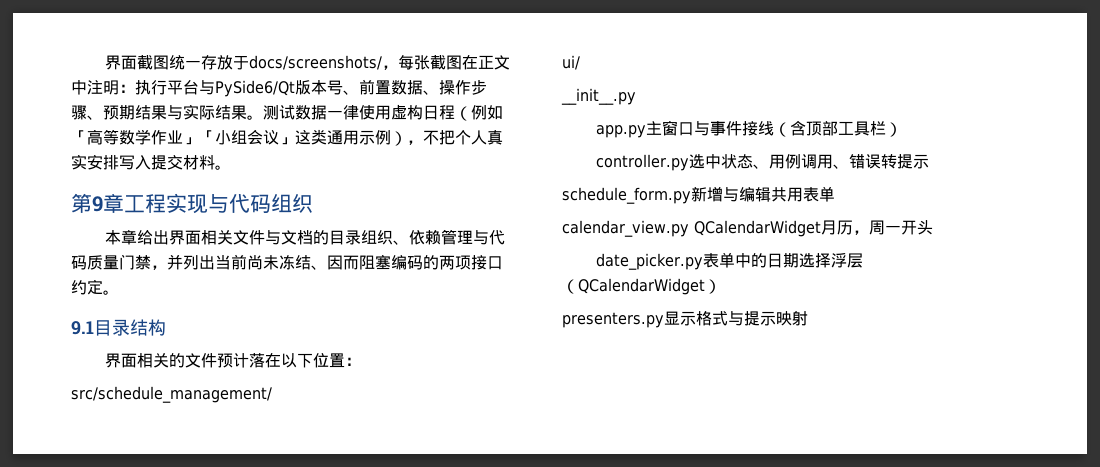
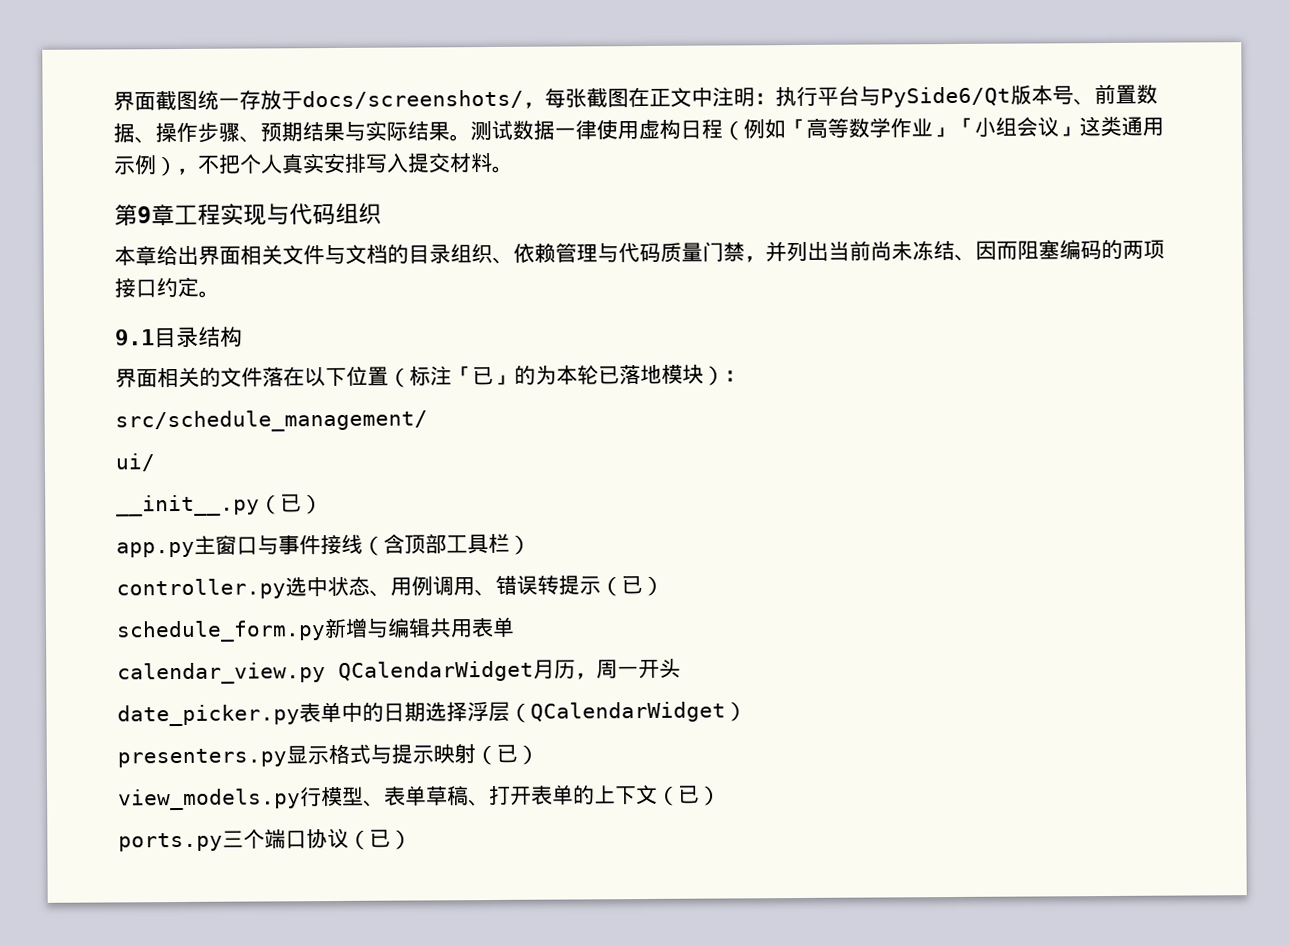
- 界面相关的文件预计落在以下位置：
+ 界面相关的文件落在以下位置（标注「已」的为本轮已落地模块）：
- __init__.py
+ __init__.py（已）
- controller.py选中状态、用例调用、错误转提示
+ controller.py选中状态、用例调用、错误转提示（已）
- presenters.py显示格式与提示映射
+ presenters.py显示格式与提示映射（已）
+ view_models.py行模型、表单草稿、打开表单的上下文（已）
+ ports.py三个端口协议（已）

